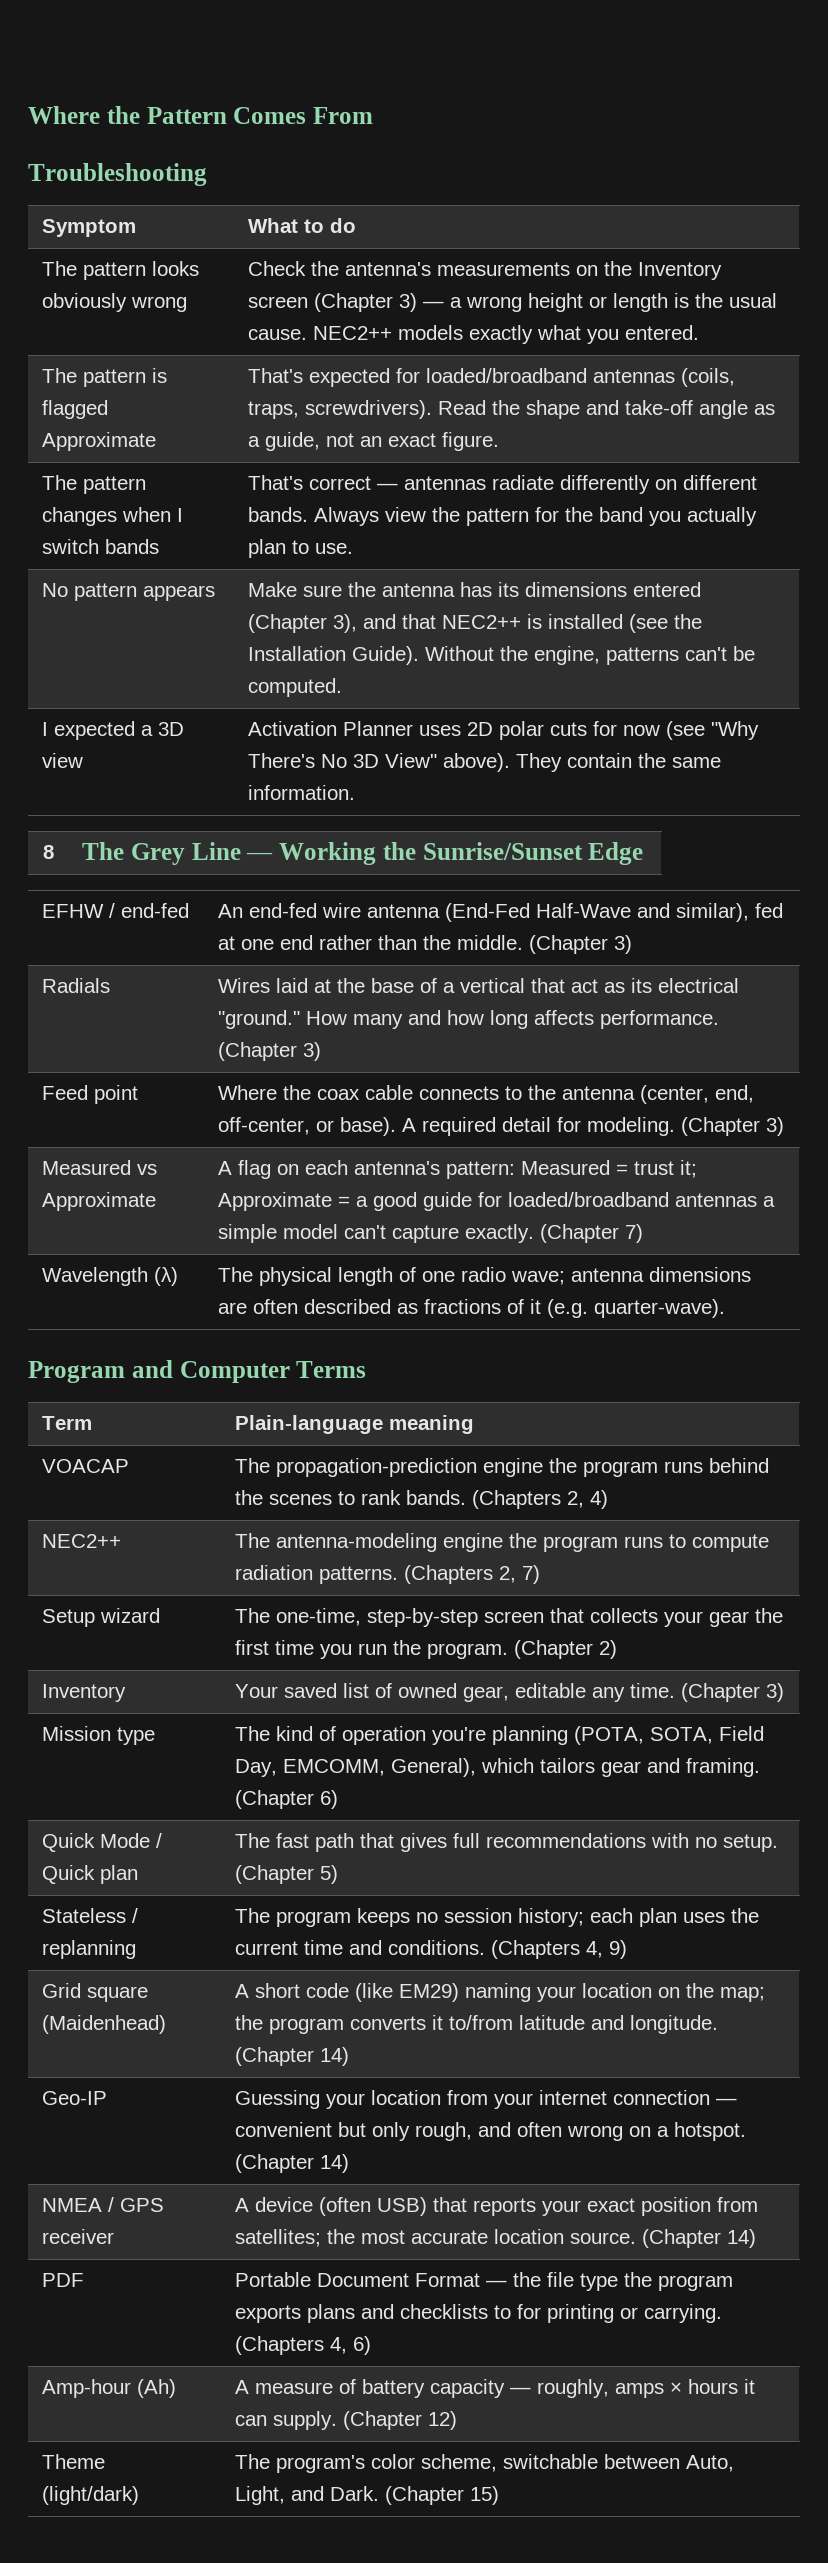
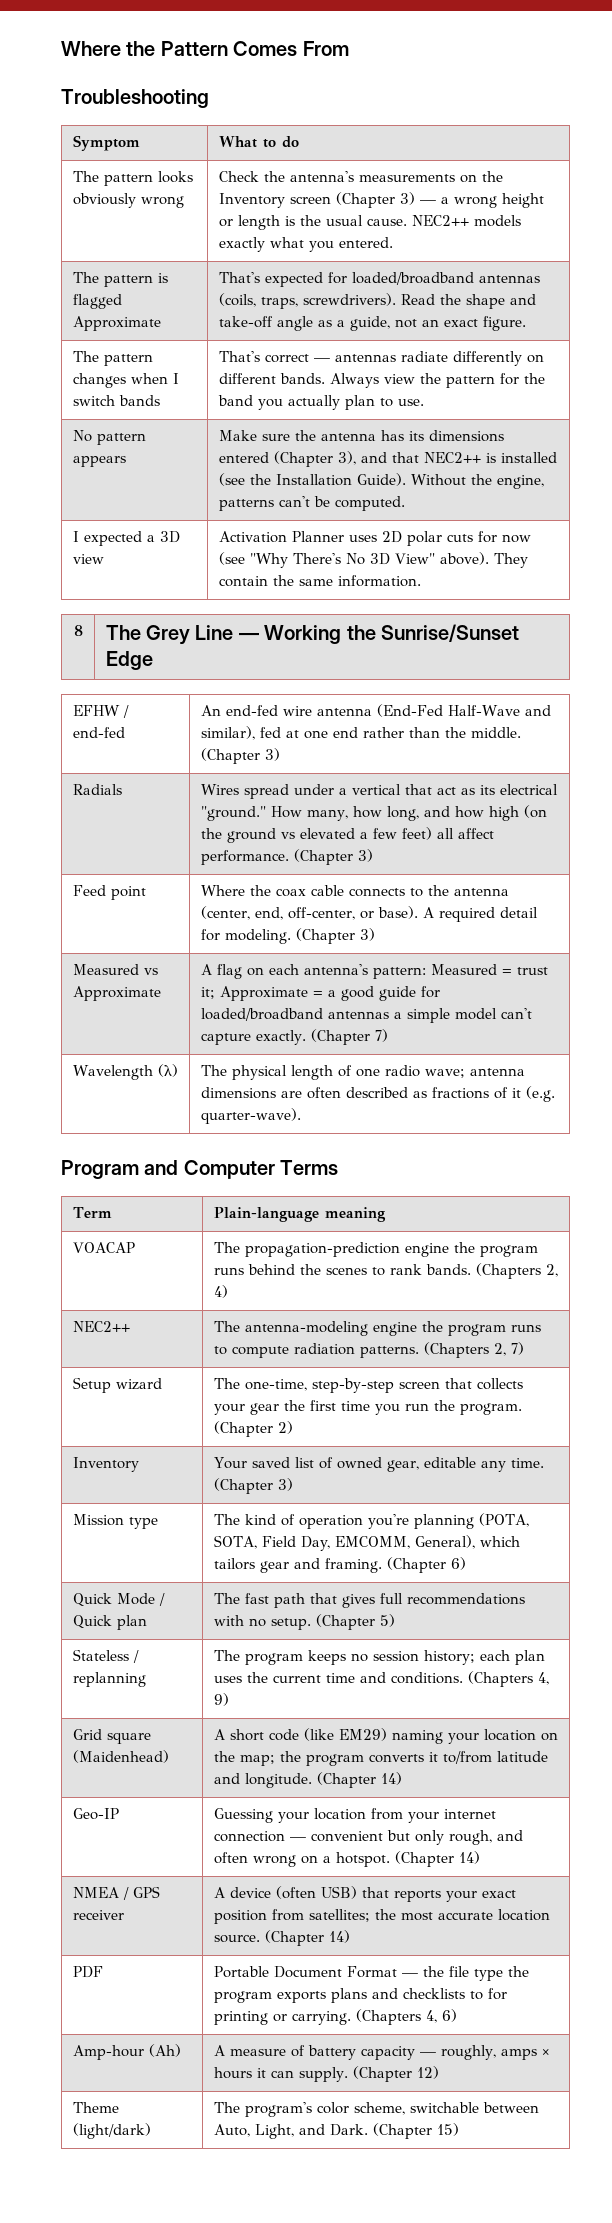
- Radials | Wires laid at the base of a vertical that act as its electrical "ground." How many and how long affects performance. (Chapter 3)
+ Radials | Wires spread under a vertical that act as its electrical "ground." How many, how long, and how high (on the ground vs elevated a few feet) all affect performance. (Chapter 3)

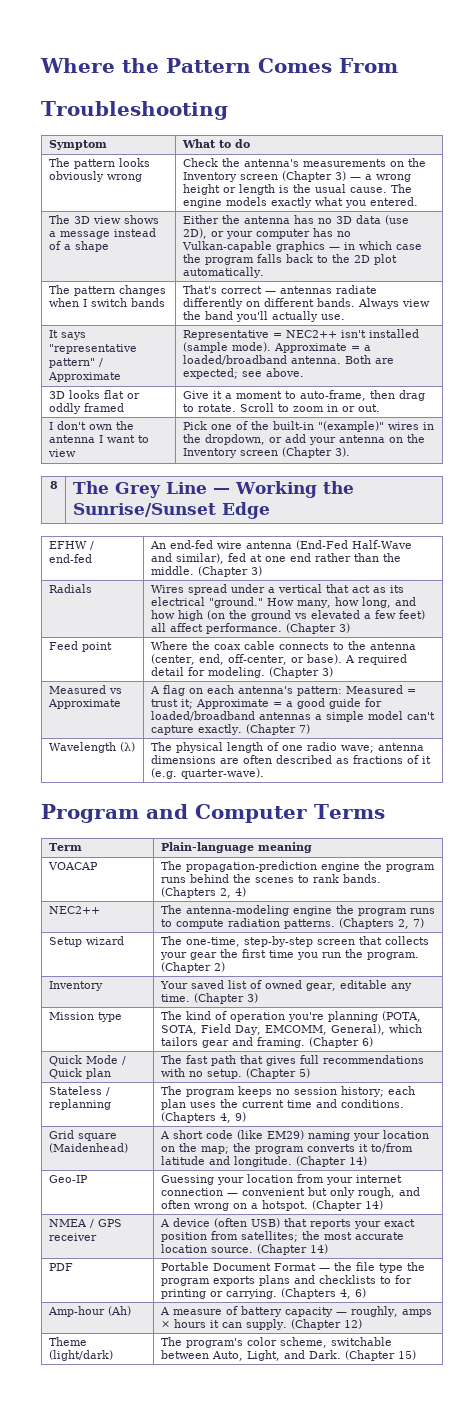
- The pattern looks obviously wrong | Check the antenna's measurements on the Inventory screen (Chapter 3) — a wrong height or length is the usual cause. NEC2++ models exactly what you entered.
+ The pattern looks obviously wrong | Check the antenna's measurements on the Inventory screen (Chapter 3) — a wrong height or length is the usual cause. The engine models exactly what you entered.
- The pattern is flagged Approximate | That's expected for loaded/broadband antennas (coils, traps, screwdrivers). Read the shape and take-off angle as a guide, not an exact figure.
+ The 3D view shows a message instead of a shape | Either the antenna has no 3D data (use 2D), or your computer has no Vulkan-capable graphics — in which case the program falls back to the 2D plot automatically.
- The pattern changes when I switch bands | That's correct — antennas radiate differently on different bands. Always view the pattern for the band you actually plan to use.
- No pattern appears | Make sure the antenna has its dimensions entered (Chapter 3), and that NEC2++ is installed (see the Installation Guide). Without the engine, patterns can't be computed.
- I expected a 3D view | Activation Planner uses 2D polar cuts for now (see "Why There's No 3D View" above). They contain the same information.
+ The pattern changes when I switch bands | That's correct — antennas radiate differently on different bands. Always view the band you'll actually use.
+ It says "representative pattern" / Approximate | Representative = NEC2++ isn't installed (sample mode). Approximate = a loaded/broadband antenna. Both are expected; see above.
+ 3D looks flat or oddly framed | Give it a moment to auto-frame, then drag to rotate. Scroll to zoom in or out.
+ I don't own the antenna I want to view | Pick one of the built-in "(example)" wires in the dropdown, or add your antenna on the Inventory screen (Chapter 3).

